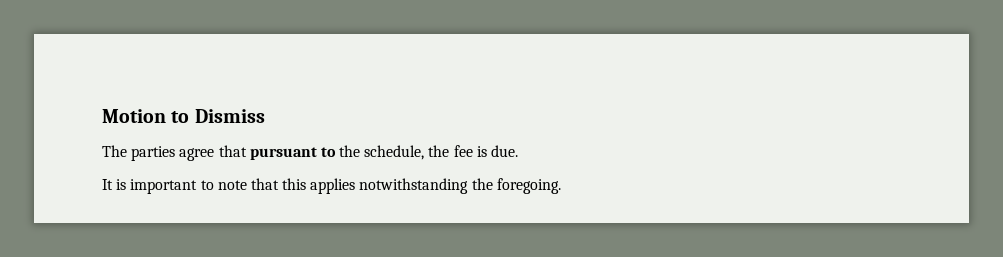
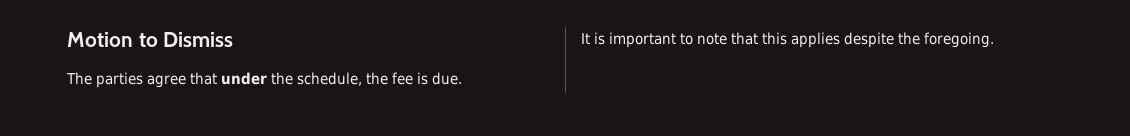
- The parties agree that pursuant to the schedule, the fee is due.
+ The parties agree that under the schedule, the fee is due.
- It is important to note that this applies notwithstanding the foregoing.
+ It is important to note that this applies despite the foregoing.

